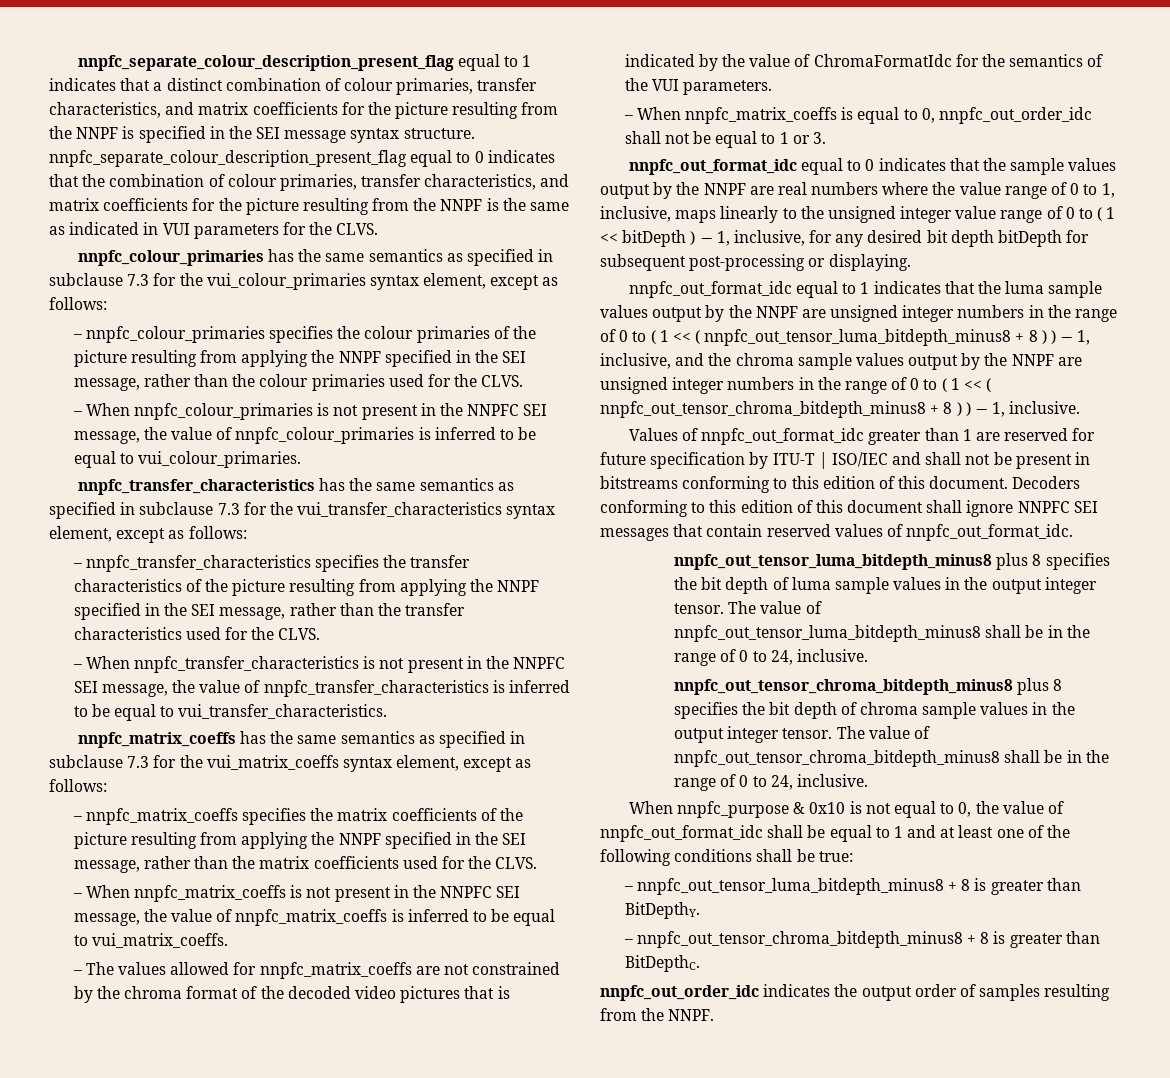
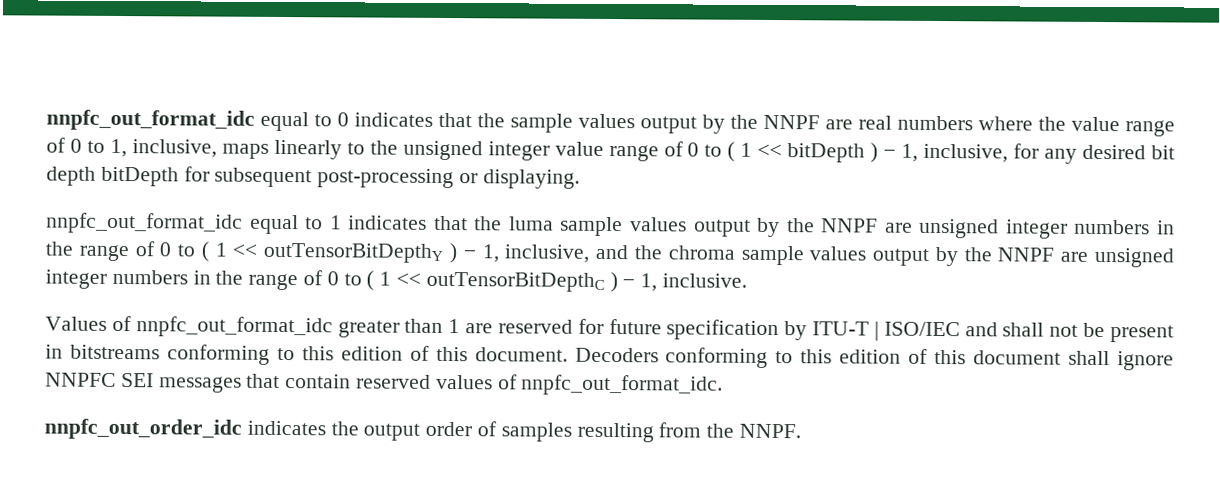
- nnpfc_separate_colour_description_present_flag equal to 1 indicates that a distinct combination of colour primaries, transfer characteristics, and matrix coefficients for the picture resulting from the NNPF is specified in the SEI message syntax structure. nnpfc_separate_colour_description_present_flag equal to 0 indicates that the combination of colour primaries, transfer characteristics, and matrix coefficients for the picture resulting from the NNPF is the same as indicated in VUI parameters for the CLVS.
- nnpfc_colour_primaries has the same semantics as specified in subclause 7.3 for the vui_colour_primaries syntax element, except as follows:
- – nnpfc_colour_primaries specifies the colour primaries of the picture resulting from applying the NNPF specified in the SEI message, rather than the colour primaries used for the CLVS.
- – When nnpfc_colour_primaries is not present in the NNPFC SEI message, the value of nnpfc_colour_primaries is inferred to be equal to vui_colour_primaries.
- nnpfc_transfer_characteristics has the same semantics as specified in subclause 7.3 for the vui_transfer_characteristics syntax element, except as follows:
- – nnpfc_transfer_characteristics specifies the transfer characteristics of the picture resulting from applying the NNPF specified in the SEI message, rather than the transfer characteristics used for the CLVS.
- – When nnpfc_transfer_characteristics is not present in the NNPFC SEI message, the value of nnpfc_transfer_characteristics is inferred to be equal to vui_transfer_characteristics.
- nnpfc_matrix_coeffs has the same semantics as specified in subclause 7.3 for the vui_matrix_coeffs syntax element, except as follows:
- – nnpfc_matrix_coeffs specifies the matrix coefficients of the picture resulting from applying the NNPF specified in the SEI message, rather than the matrix coefficients used for the CLVS.
- – When nnpfc_matrix_coeffs is not present in the NNPFC SEI message, the value of nnpfc_matrix_coeffs is inferred to be equal to vui_matrix_coeffs.
- – The values allowed for nnpfc_matrix_coeffs are not constrained by the chroma format of the decoded video pictures that is indicated by the value of ChromaFormatIdc for the semantics of the VUI parameters.
- – When nnpfc_matrix_coeffs is equal to 0, nnpfc_out_order_idc shall not be equal to 1 or 3.
- nnpfc_out_format_idc equal to 1 indicates that the luma sample values output by the NNPF are unsigned integer numbers in the range of 0 to ( 1 << ( nnpfc_out_tensor_luma_bitdepth_minus8 + 8 ) ) − 1, inclusive, and the chroma sample values output by the NNPF are unsigned integer numbers in the range of 0 to ( 1 << ( nnpfc_out_tensor_chroma_bitdepth_minus8 + 8 ) ) − 1, inclusive.
+ nnpfc_out_format_idc equal to 1 indicates that the luma sample values output by the NNPF are unsigned integer numbers in the range of 0 to ( 1 << outTensorBitDepthY ) − 1, inclusive, and the chroma sample values output by the NNPF are unsigned integer numbers in the range of 0 to ( 1 << outTensorBitDepthC ) − 1, inclusive.
- nnpfc_out_tensor_luma_bitdepth_minus8 plus 8 specifies the bit depth of luma sample values in the output integer tensor. The value of nnpfc_out_tensor_luma_bitdepth_minus8 shall be in the range of 0 to 24, inclusive.
- nnpfc_out_tensor_chroma_bitdepth_minus8 plus 8 specifies the bit depth of chroma sample values in the output integer tensor. The value of nnpfc_out_tensor_chroma_bitdepth_minus8 shall be in the range of 0 to 24, inclusive.
- When nnpfc_purpose & 0x10 is not equal to 0, the value of nnpfc_out_format_idc shall be equal to 1 and at least one of the following conditions shall be true:
- – nnpfc_out_tensor_luma_bitdepth_minus8 + 8 is greater than BitDepthY.
- – nnpfc_out_tensor_chroma_bitdepth_minus8 + 8 is greater than BitDepthC.

